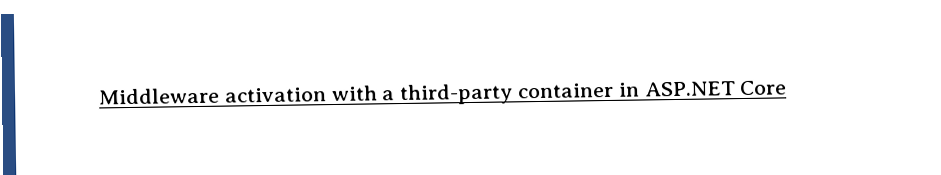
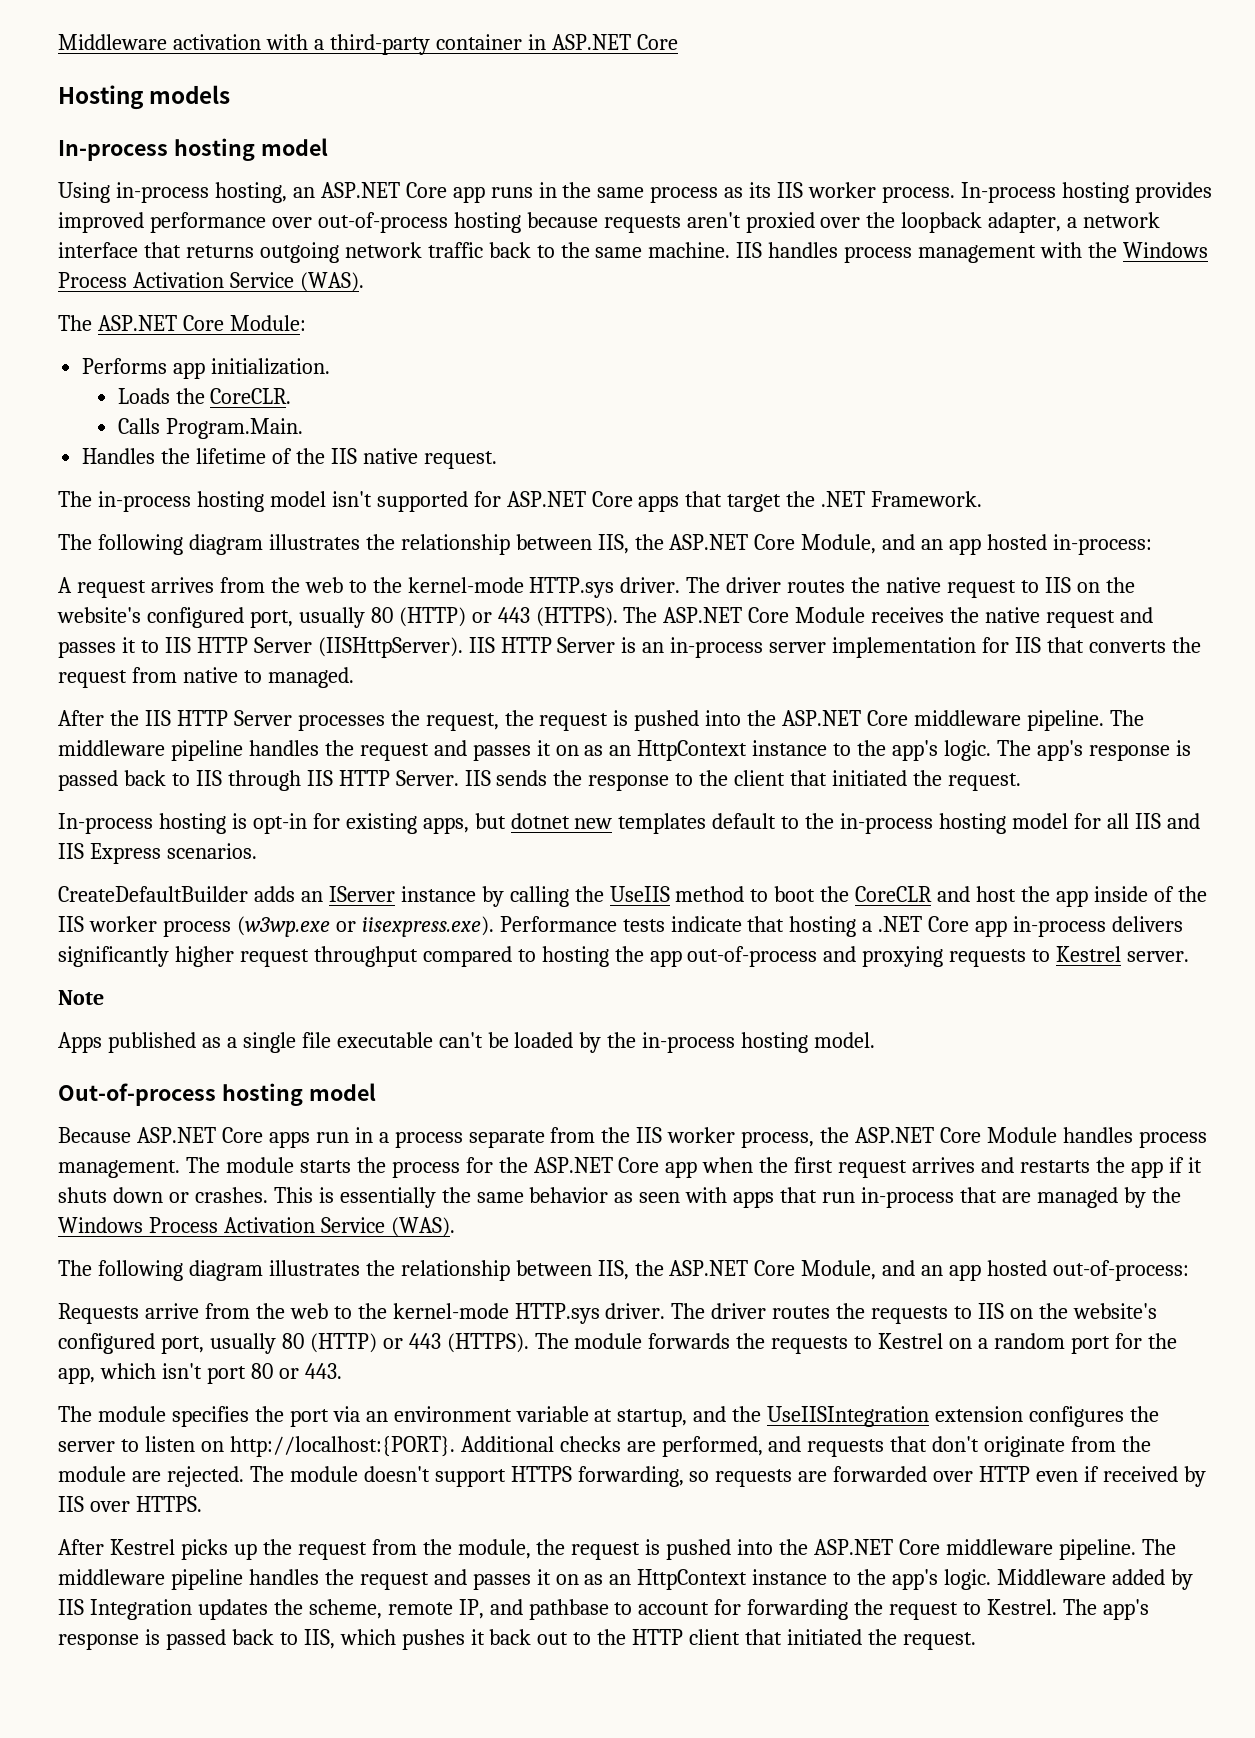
+ Hosting models
+ In-process hosting model
+ Using in-process hosting, an ASP.NET Core app runs in the same process as its IIS worker process. In-process hosting provides improved performance over out-of-process hosting because requests aren't proxied over the loopback adapter, a network interface that returns outgoing network traffic back to the same machine. IIS handles process management with the Windows Process Activation Service (WAS).
+ The ASP.NET Core Module:
+ Performs app initialization.
+ Loads the CoreCLR.
+ Calls Program.Main.
+ Handles the lifetime of the IIS native request.
+ The in-process hosting model isn't supported for ASP.NET Core apps that target the .NET Framework.
+ The following diagram illustrates the relationship between IIS, the ASP.NET Core Module, and an app hosted in-process:
+ A request arrives from the web to the kernel-mode HTTP.sys driver. The driver routes the native request to IIS on the website's configured port, usually 80 (HTTP) or 443 (HTTPS). The ASP.NET Core Module receives the native request and passes it to IIS HTTP Server (IISHttpServer). IIS HTTP Server is an in-process server implementation for IIS that converts the request from native to managed.
+ After the IIS HTTP Server processes the request, the request is pushed into the ASP.NET Core middleware pipeline. The middleware pipeline handles the request and passes it on as an HttpContext instance to the app's logic. The app's response is passed back to IIS through IIS HTTP Server. IIS sends the response to the client that initiated the request.
+ In-process hosting is opt-in for existing apps, but dotnet new templates default to the in-process hosting model for all IIS and IIS Express scenarios.
+ CreateDefaultBuilder adds an IServer instance by calling the UseIIS method to boot the CoreCLR and host the app inside of the IIS worker process (w3wp.exe or iisexpress.exe). Performance tests indicate that hosting a .NET Core app in-process delivers significantly higher request throughput compared to hosting the app out-of-process and proxying requests to Kestrel server.
+ Note
+ Apps published as a single file executable can't be loaded by the in-process hosting model.
+ Out-of-process hosting model
+ Because ASP.NET Core apps run in a process separate from the IIS worker process, the ASP.NET Core Module handles process management. The module starts the process for the ASP.NET Core app when the first request arrives and restarts the app if it shuts down or crashes. This is essentially the same behavior as seen with apps that run in-process that are managed by the Windows Process Activation Service (WAS).
+ The following diagram illustrates the relationship between IIS, the ASP.NET Core Module, and an app hosted out-of-process:
+ Requests arrive from the web to the kernel-mode HTTP.sys driver. The driver routes the requests to IIS on the website's configured port, usually 80 (HTTP) or 443 (HTTPS). The module forwards the requests to Kestrel on a random port for the app, which isn't port 80 or 443.
+ The module specifies the port via an environment variable at startup, and the UseIISIntegration extension configures the server to listen on http://localhost:{PORT}. Additional checks are performed, and requests that don't originate from the module are rejected. The module doesn't support HTTPS forwarding, so requests are forwarded over HTTP even if received by IIS over HTTPS.
+ After Kestrel picks up the request from the module, the request is pushed into the ASP.NET Core middleware pipeline. The middleware pipeline handles the request and passes it on as an HttpContext instance to the app's logic. Middleware added by IIS Integration updates the scheme, remote IP, and pathbase to account for forwarding the request to Kestrel. The app's response is passed back to IIS, which pushes it back out to the HTTP client that initiated the request.

